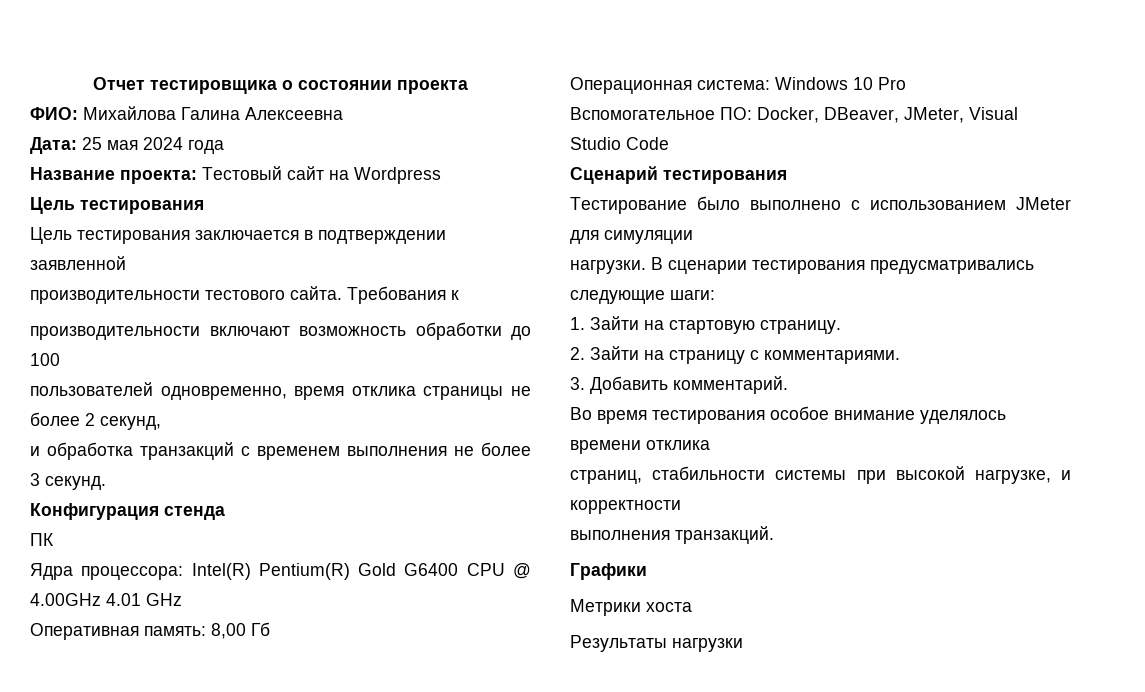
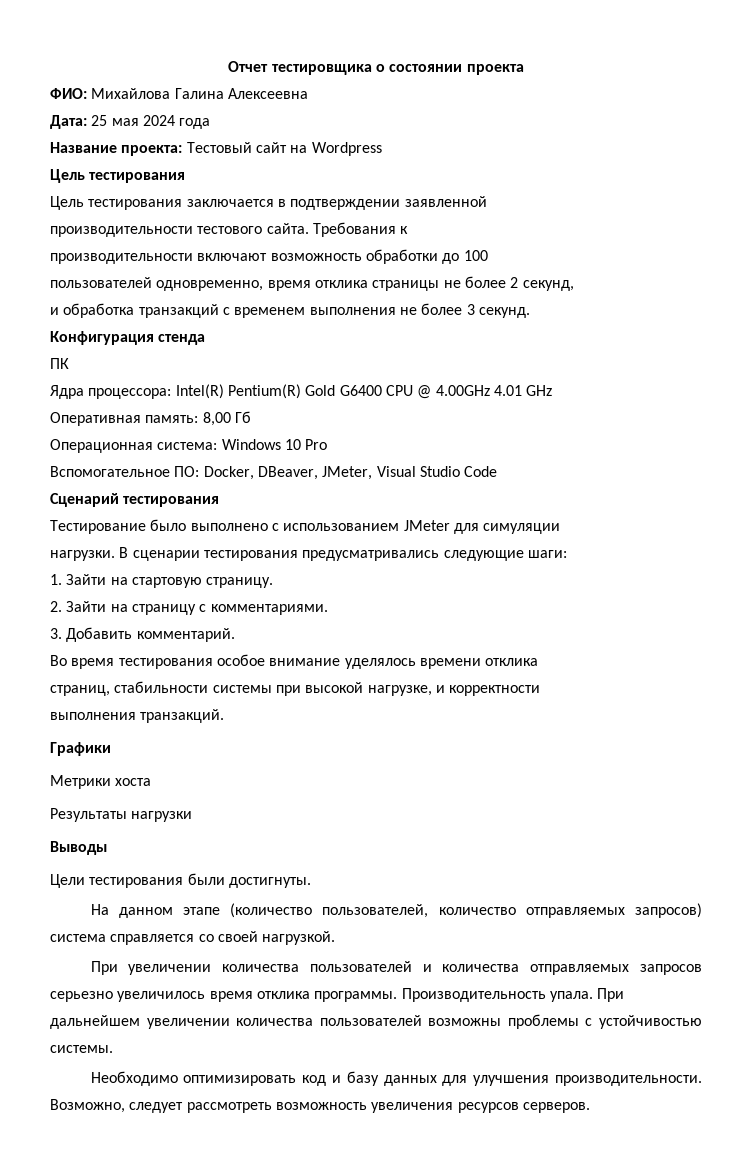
+ Выводы
+ Цели тестирования были достигнуты.
+ На данном этапе (количество пользователей, количество отправляемых запросов) система справляется со своей нагрузкой.
+ При увеличении количества пользователей и количества отправляемых запросов серьезно увеличилось время отклика программы. Производительность упала. При дальнейшем увеличении количества пользователей возможны проблемы с устойчивостью системы.
+ Необходимо оптимизировать код и базу данных для улучшения производительности. Возможно, следует рассмотреть возможность увеличения ресурсов серверов.

